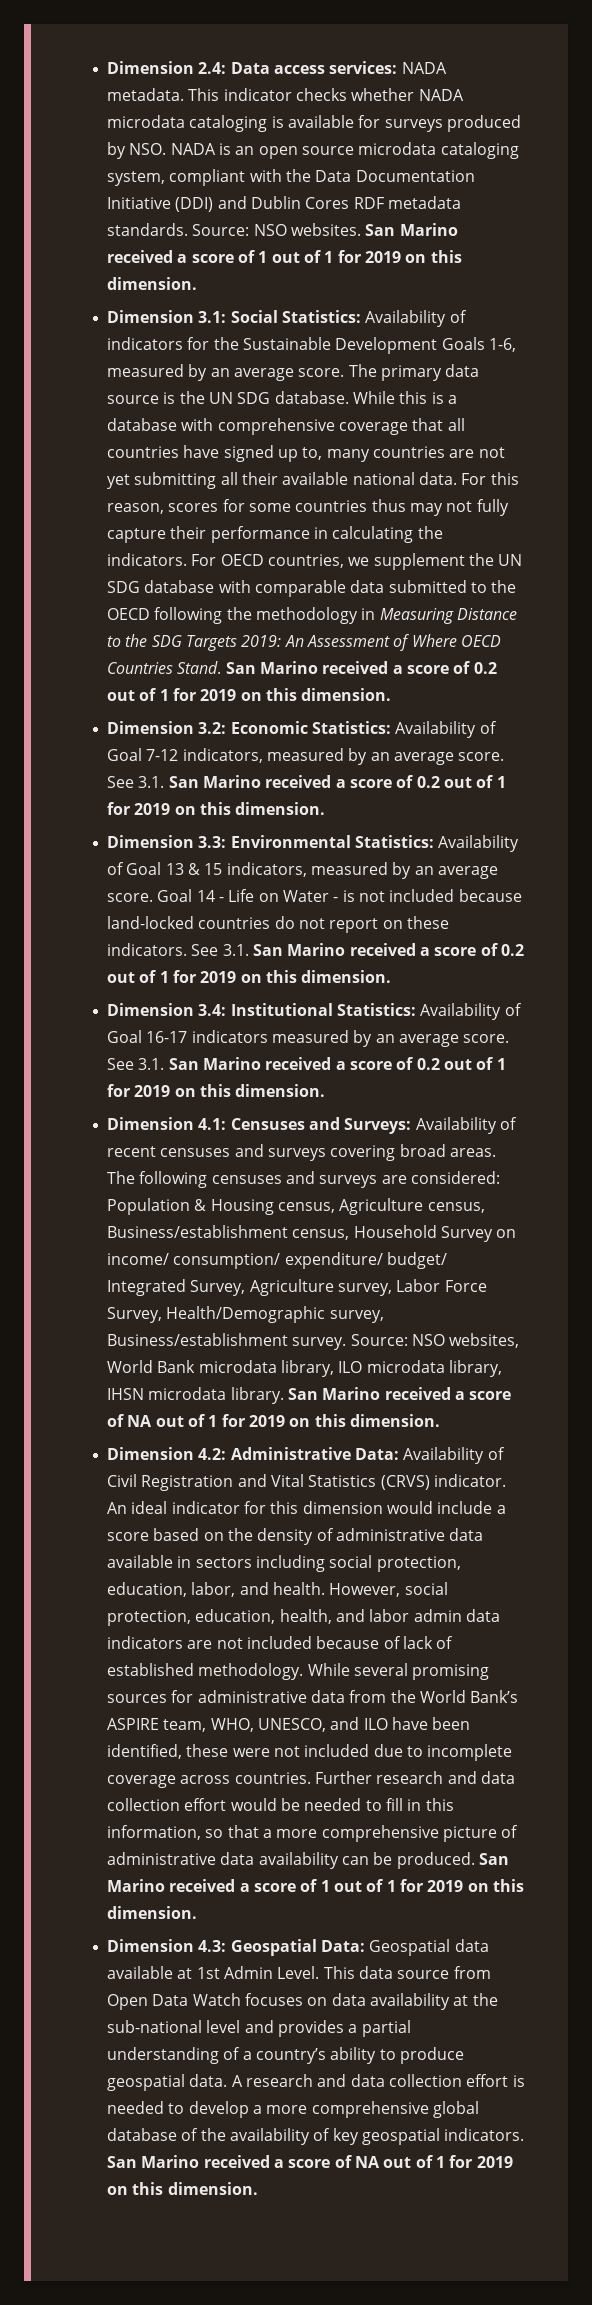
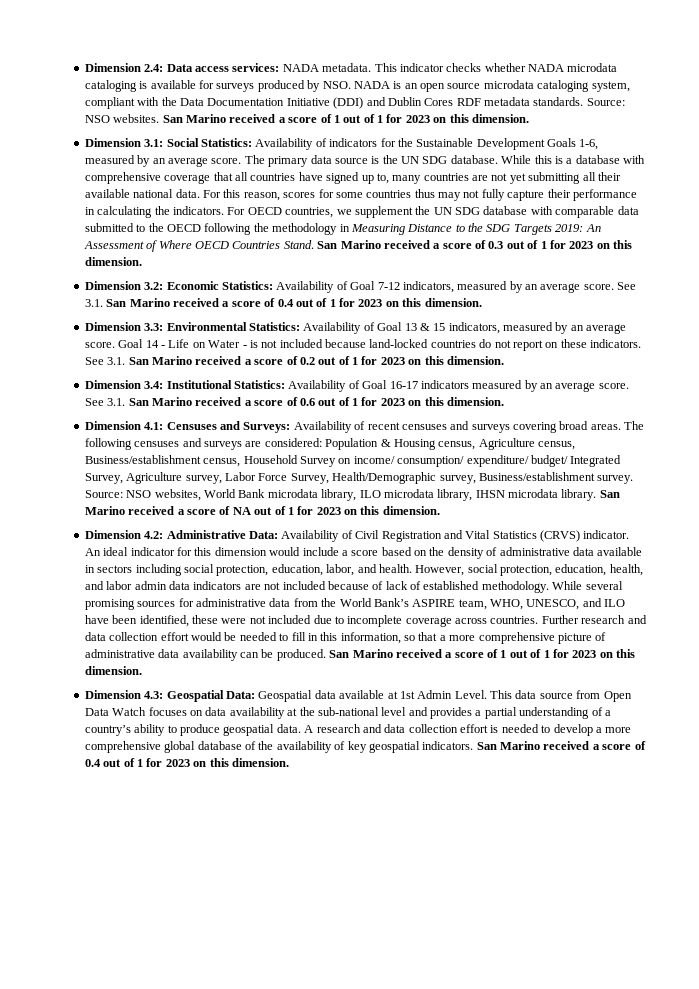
- Source: NSO websites. San Marino received a score of 1 out of 1 for 2019 on this dimension.
+ Source: NSO websites. San Marino received a score of 1 out of 1 for 2023 on this dimension.
- For OECD countries, we supplement the UN SDG database with comparable data submitted to the OECD following the methodology in Measuring Distance to the SDG Targets 2019: An Assessment of Where OECD Countries Stand. San Marino received a score of 0.2 out of 1 for 2019 on this dimension.
+ For OECD countries, we supplement the UN SDG database with comparable data submitted to the OECD following the methodology in Measuring Distance to the SDG Targets 2019: An Assessment of Where OECD Countries Stand. San Marino received a score of 0.3 out of 1 for 2023 on this dimension.
- Dimension 3.2: Economic Statistics: Availability of Goal 7-12 indicators, measured by an average score. See 3.1. San Marino received a score of 0.2 out of 1 for 2019 on this dimension.
+ Dimension 3.2: Economic Statistics: Availability of Goal 7-12 indicators, measured by an average score. See 3.1. San Marino received a score of 0.4 out of 1 for 2023 on this dimension.
- Goal 14 - Life on Water - is not included because land-locked countries do not report on these indicators. See 3.1. San Marino received a score of 0.2 out of 1 for 2019 on this dimension.
+ Goal 14 - Life on Water - is not included because land-locked countries do not report on these indicators. See 3.1. San Marino received a score of 0.2 out of 1 for 2023 on this dimension.
- Dimension 3.4: Institutional Statistics: Availability of Goal 16-17 indicators measured by an average score. See 3.1. San Marino received a score of 0.2 out of 1 for 2019 on this dimension.
+ Dimension 3.4: Institutional Statistics: Availability of Goal 16-17 indicators measured by an average score. See 3.1. San Marino received a score of 0.6 out of 1 for 2023 on this dimension.
- Source: NSO websites, World Bank microdata library, ILO microdata library, IHSN microdata library. San Marino received a score of NA out of 1 for 2019 on this dimension.
+ Source: NSO websites, World Bank microdata library, ILO microdata library, IHSN microdata library. San Marino received a score of NA out of 1 for 2023 on this dimension.
- Further research and data collection effort would be needed to fill in this information, so that a more comprehensive picture of administrative data availability can be produced. San Marino received a score of 1 out of 1 for 2019 on this dimension.
+ Further research and data collection effort would be needed to fill in this information, so that a more comprehensive picture of administrative data availability can be produced. San Marino received a score of 1 out of 1 for 2023 on this dimension.
- A research and data collection effort is needed to develop a more comprehensive global database of the availability of key geospatial indicators. San Marino received a score of NA out of 1 for 2019 on this dimension.
+ A research and data collection effort is needed to develop a more comprehensive global database of the availability of key geospatial indicators. San Marino received a score of 0.4 out of 1 for 2023 on this dimension.

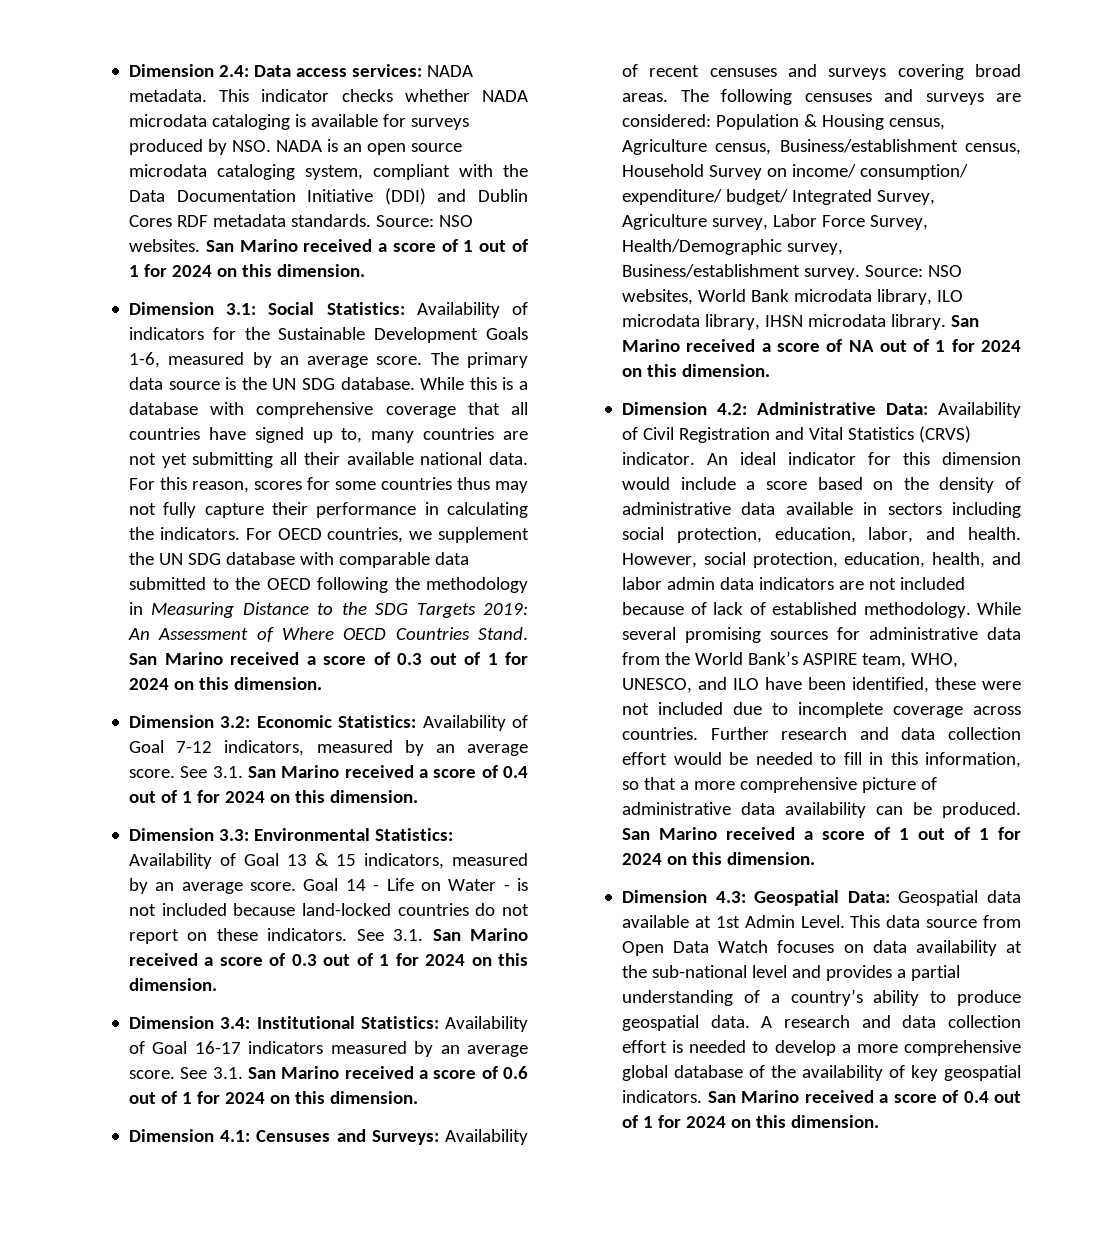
- Source: NSO websites. San Marino received a score of 1 out of 1 for 2023 on this dimension.
+ Source: NSO websites. San Marino received a score of 1 out of 1 for 2024 on this dimension.
- For OECD countries, we supplement the UN SDG database with comparable data submitted to the OECD following the methodology in Measuring Distance to the SDG Targets 2019: An Assessment of Where OECD Countries Stand. San Marino received a score of 0.3 out of 1 for 2023 on this dimension.
+ For OECD countries, we supplement the UN SDG database with comparable data submitted to the OECD following the methodology in Measuring Distance to the SDG Targets 2019: An Assessment of Where OECD Countries Stand. San Marino received a score of 0.3 out of 1 for 2024 on this dimension.
- See 3.1. San Marino received a score of 0.4 out of 1 for 2023 on this dimension.
+ See 3.1. San Marino received a score of 0.4 out of 1 for 2024 on this dimension.
- See 3.1. San Marino received a score of 0.2 out of 1 for 2023 on this dimension.
+ See 3.1. San Marino received a score of 0.3 out of 1 for 2024 on this dimension.
- See 3.1. San Marino received a score of 0.6 out of 1 for 2023 on this dimension.
+ See 3.1. San Marino received a score of 0.6 out of 1 for 2024 on this dimension.
- San Marino received a score of NA out of 1 for 2023 on this dimension.
+ San Marino received a score of NA out of 1 for 2024 on this dimension.
- Further research and data collection effort would be needed to fill in this information, so that a more comprehensive picture of administrative data availability can be produced. San Marino received a score of 1 out of 1 for 2023 on this dimension.
+ Further research and data collection effort would be needed to fill in this information, so that a more comprehensive picture of administrative data availability can be produced. San Marino received a score of 1 out of 1 for 2024 on this dimension.
- A research and data collection effort is needed to develop a more comprehensive global database of the availability of key geospatial indicators. San Marino received a score of 0.4 out of 1 for 2023 on this dimension.
+ A research and data collection effort is needed to develop a more comprehensive global database of the availability of key geospatial indicators. San Marino received a score of 0.4 out of 1 for 2024 on this dimension.

